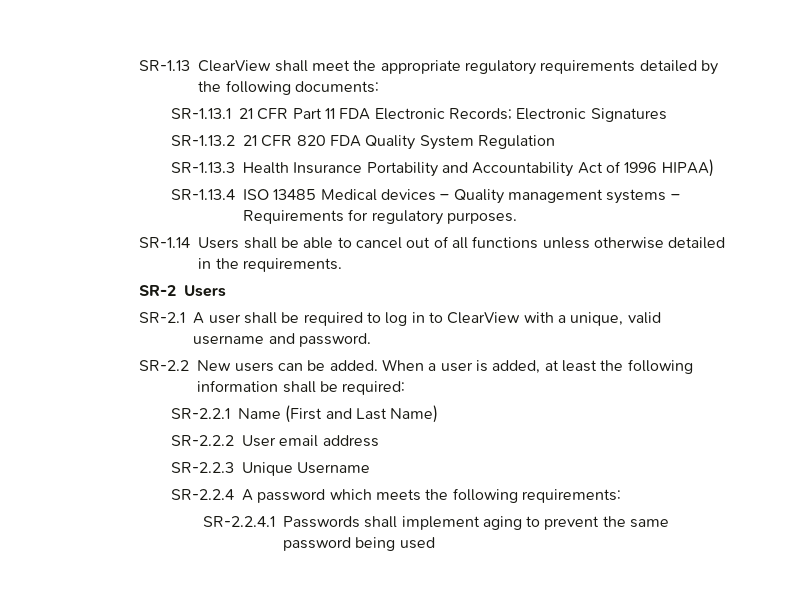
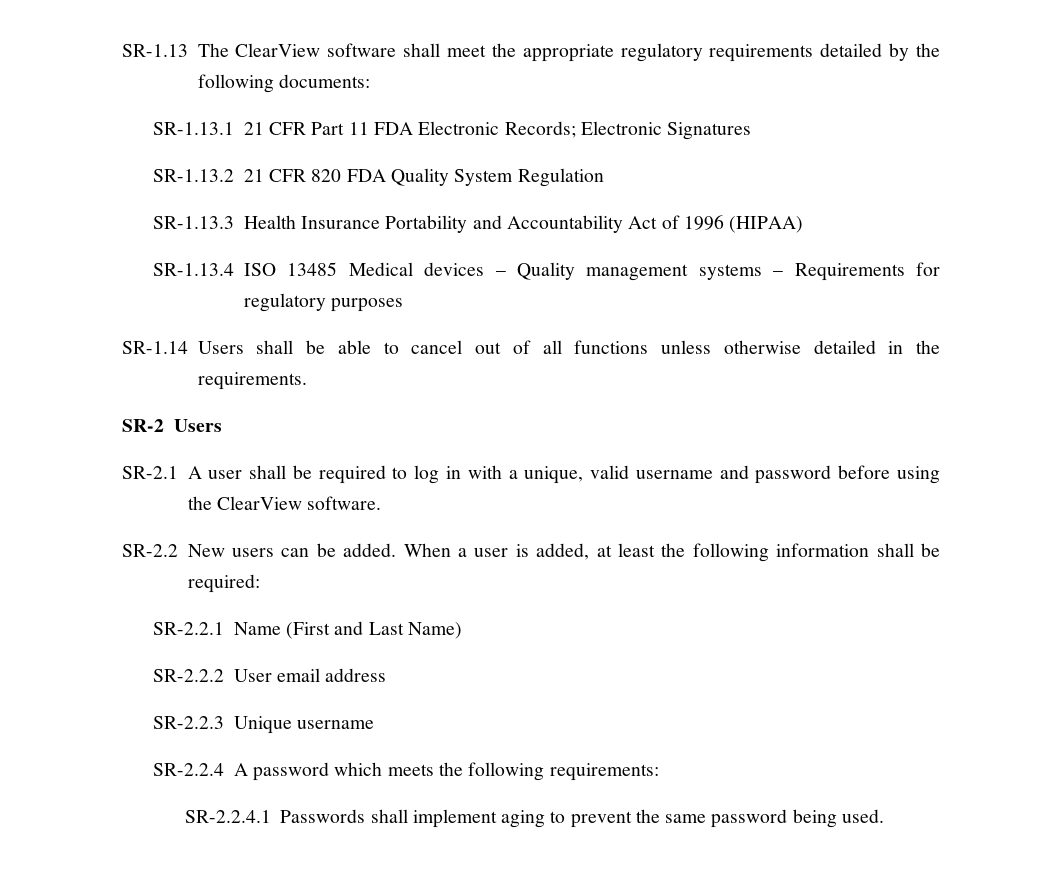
- SR-1.13 ClearView shall meet the appropriate regulatory requirements detailed by the following documents:
+ SR-1.13 The ClearView software shall meet the appropriate regulatory requirements detailed by the following documents:
- SR-1.13.3 Health Insurance Portability and Accountability Act of 1996 HIPAA)
+ SR-1.13.3 Health Insurance Portability and Accountability Act of 1996 (HIPAA)
- SR-1.13.4 ISO 13485 Medical devices – Quality management systems – Requirements for regulatory purposes.
+ SR-1.13.4 ISO 13485 Medical devices – Quality management systems – Requirements for regulatory purposes
- SR-2.1 A user shall be required to log in to ClearView with a unique, valid username and password.
+ SR-2.1 A user shall be required to log in with a unique, valid username and password before using the ClearView software.
- SR-2.2.3 Unique Username
+ SR-2.2.3 Unique username
- SR-2.2.4.1 Passwords shall implement aging to prevent the same password being used
+ SR-2.2.4.1 Passwords shall implement aging to prevent the same password being used.

